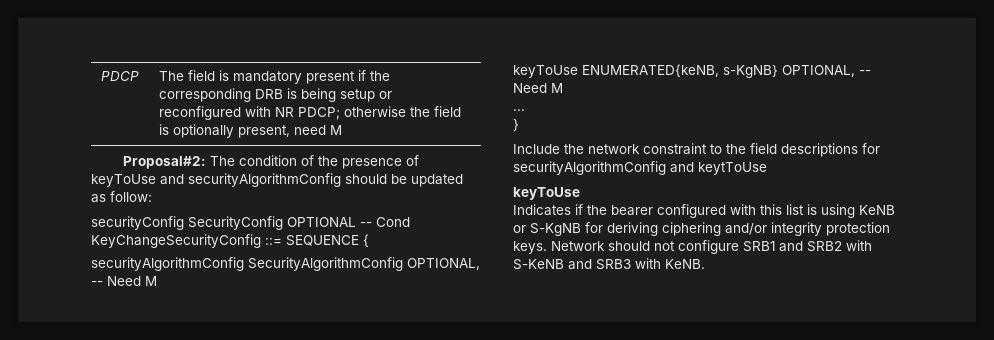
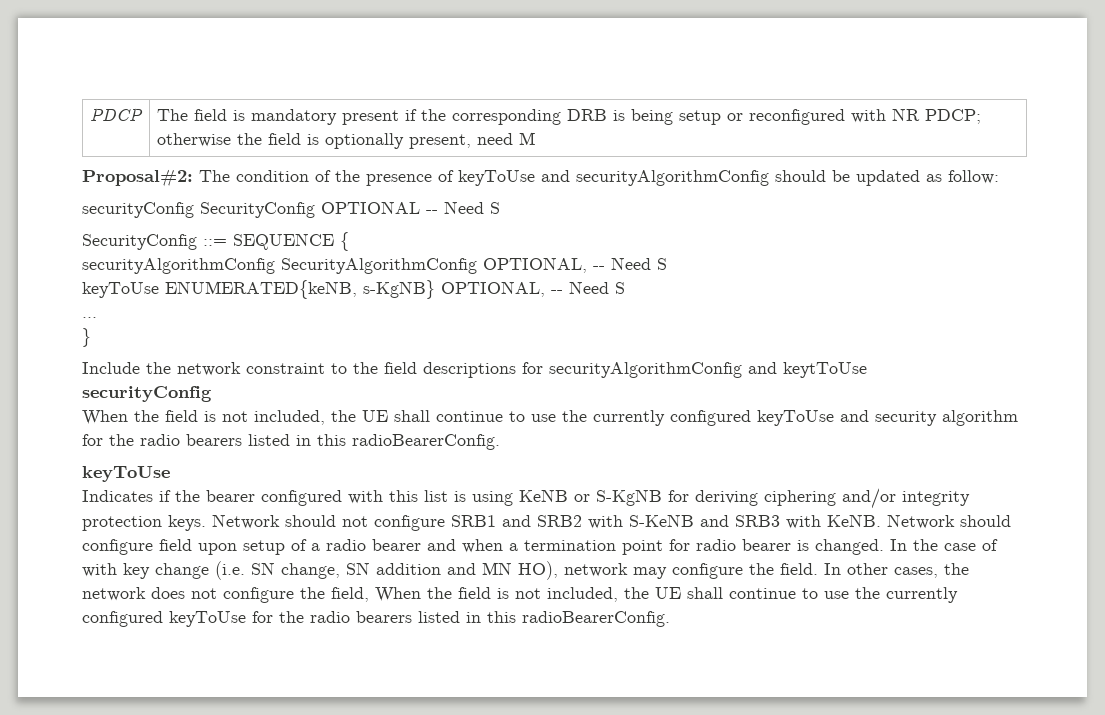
- securityConfig SecurityConfig OPTIONAL -- Cond KeyChangeSecurityConfig ::= SEQUENCE {
+ securityConfig SecurityConfig OPTIONAL -- Need S
+ SecurityConfig ::= SEQUENCE {
- securityAlgorithmConfig SecurityAlgorithmConfig OPTIONAL, -- Need M
+ securityAlgorithmConfig SecurityAlgorithmConfig OPTIONAL, -- Need S
- keyToUse ENUMERATED{keNB, s-KgNB} OPTIONAL, -- Need M
+ keyToUse ENUMERATED{keNB, s-KgNB} OPTIONAL, -- Need S
  Include the network constraint to the field descriptions for securityAlgorithmConfig and keytToUse
+ securityConfig
+ When the field is not included, the UE shall continue to use the currently configured keyToUse and security algorithm for the radio bearers listed in this radioBearerConfig.
+ Network should configure field upon setup of a radio bearer and when a termination point for radio bearer is changed. In the case of with key change (i.e. SN change, SN addition and MN HO), network may configure the field. In other cases, the network does not configure the field, When the field is not included, the UE shall continue to use the currently configured keyToUse for the radio bearers listed in this radioBearerConfig.

